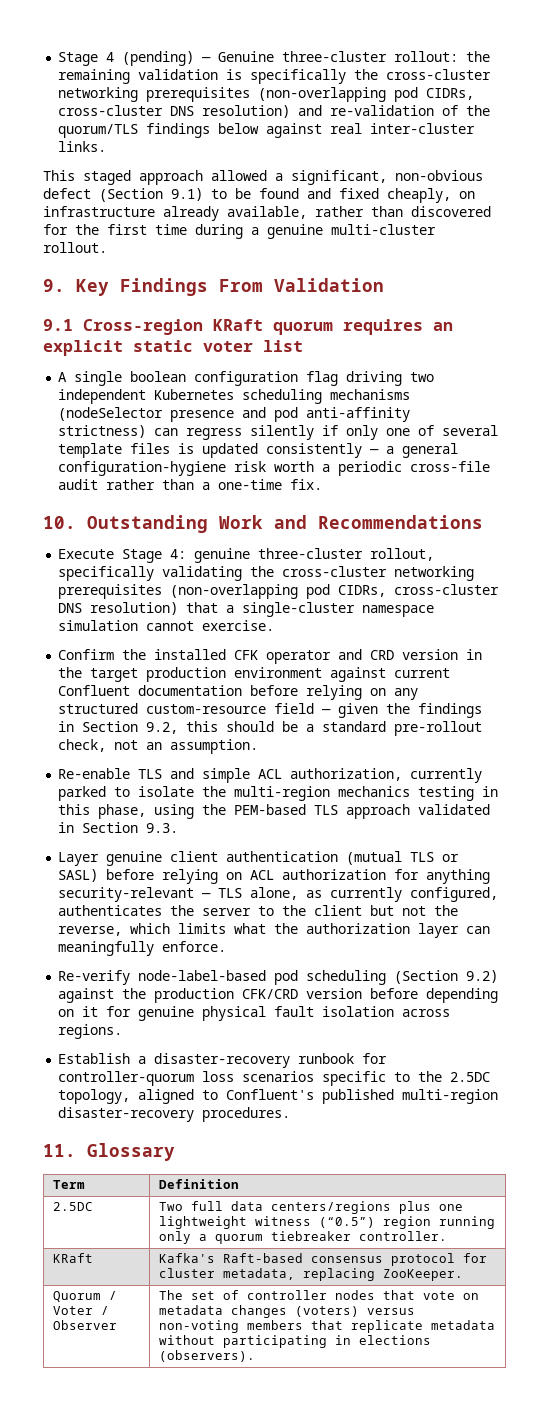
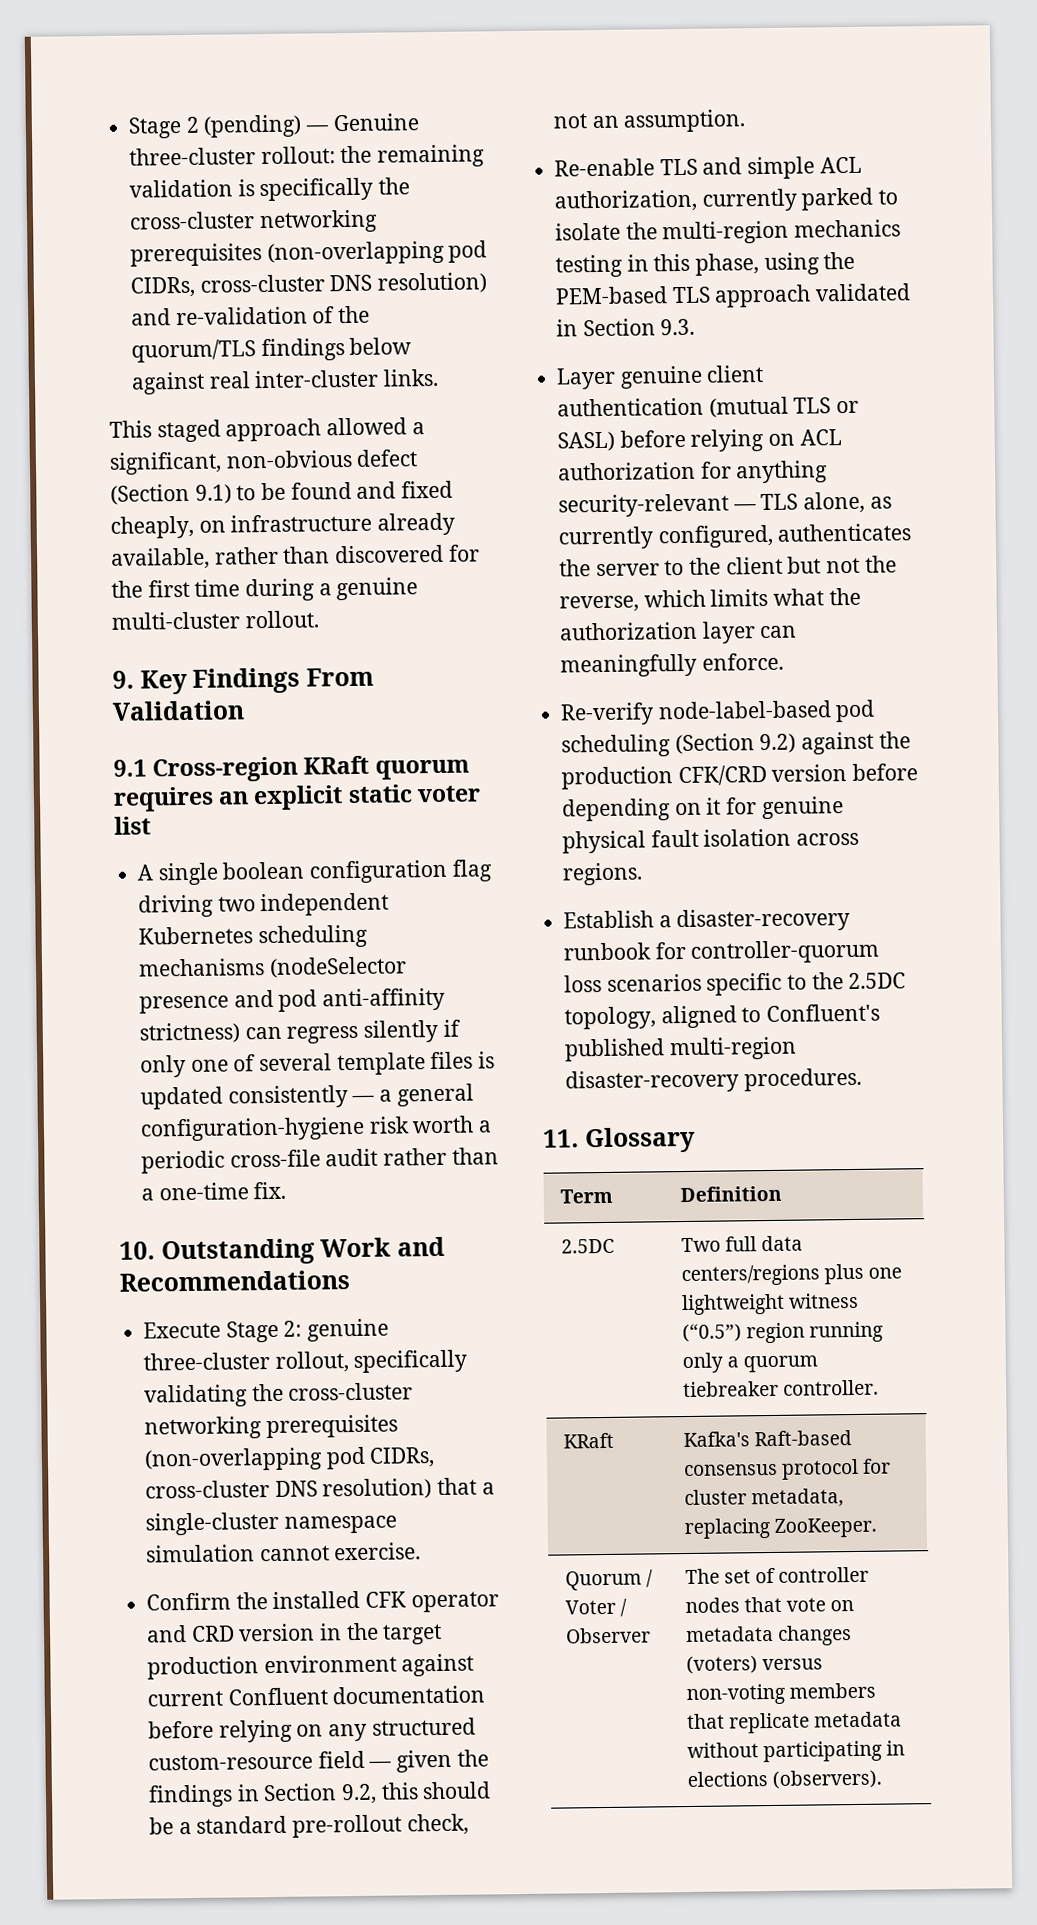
- Stage 4 (pending) — Genuine three-cluster rollout: the remaining validation is specifically the cross-cluster networking prerequisites (non-overlapping pod CIDRs, cross-cluster DNS resolution) and re-validation of the quorum/TLS findings below against real inter-cluster links.
+ Stage 2 (pending) — Genuine three-cluster rollout: the remaining validation is specifically the cross-cluster networking prerequisites (non-overlapping pod CIDRs, cross-cluster DNS resolution) and re-validation of the quorum/TLS findings below against real inter-cluster links.
- Execute Stage 4: genuine three-cluster rollout, specifically validating the cross-cluster networking prerequisites (non-overlapping pod CIDRs, cross-cluster DNS resolution) that a single-cluster namespace simulation cannot exercise.
+ Execute Stage 2: genuine three-cluster rollout, specifically validating the cross-cluster networking prerequisites (non-overlapping pod CIDRs, cross-cluster DNS resolution) that a single-cluster namespace simulation cannot exercise.

